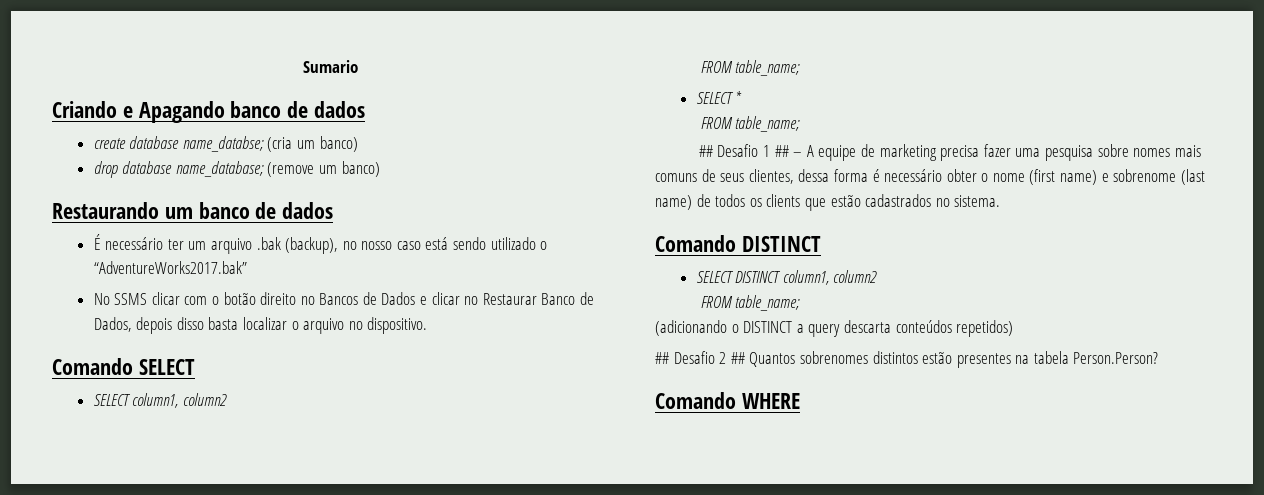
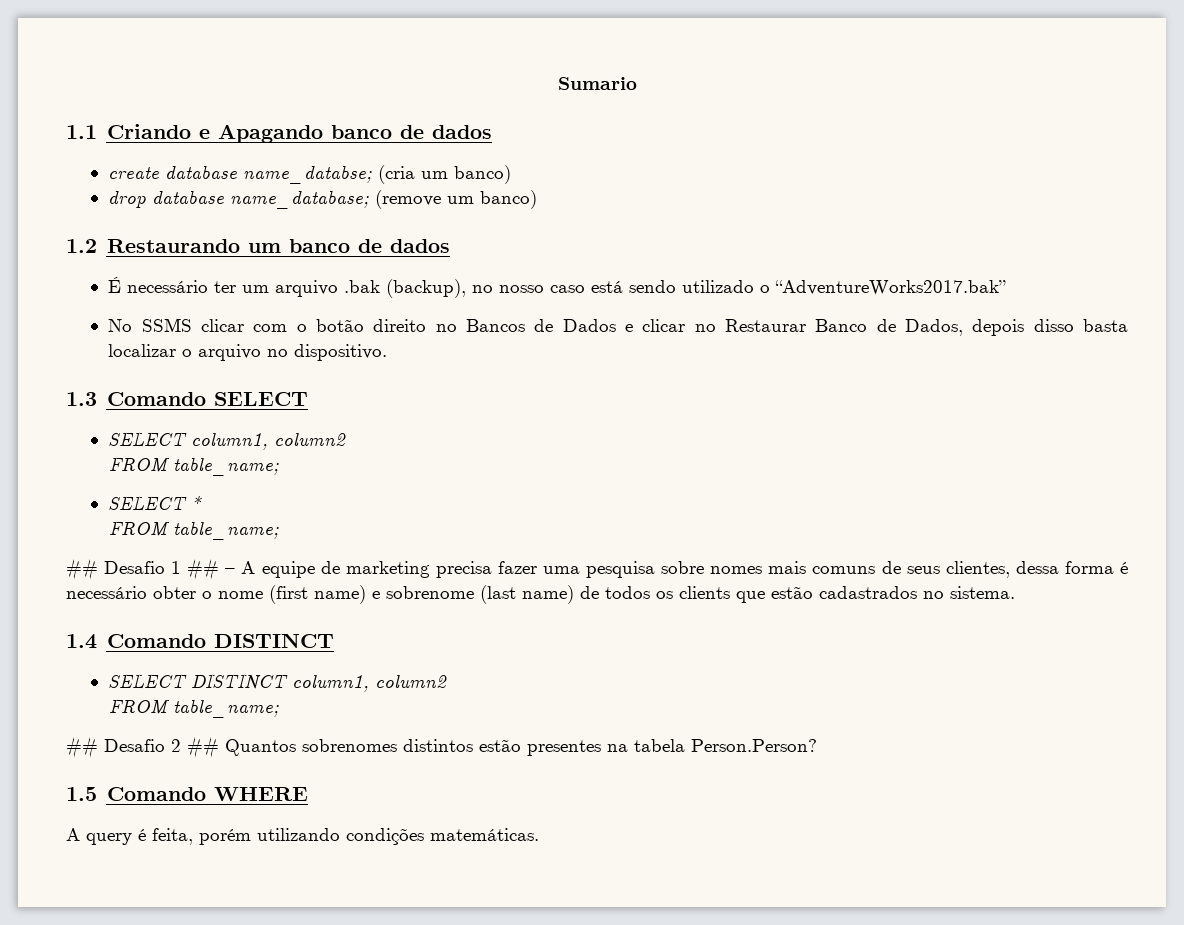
- Criando e Apagando banco de dados
+ 1.1 Criando e Apagando banco de dados
- Restaurando um banco de dados
+ 1.2 Restaurando um banco de dados
- Comando SELECT
+ 1.3 Comando SELECT
- Comando DISTINCT
+ 1.4 Comando DISTINCT
- (adicionando o DISTINCT a query descarta conteúdos repetidos)
- Comando WHERE
+ 1.5 Comando WHERE
+ A query é feita, porém utilizando condições matemáticas.

